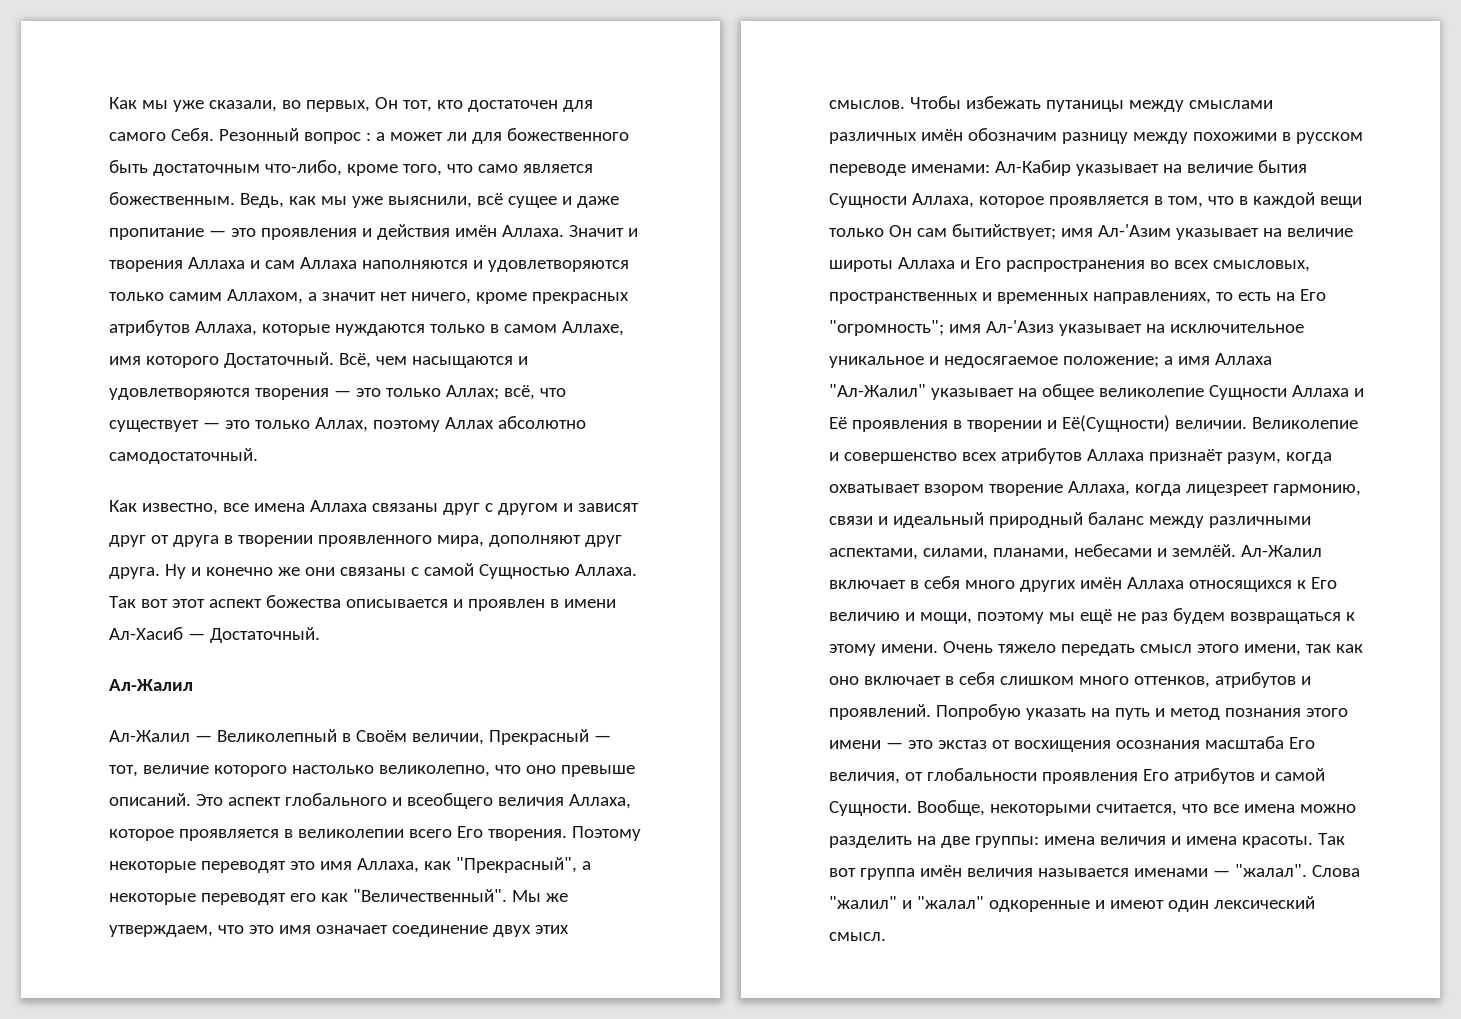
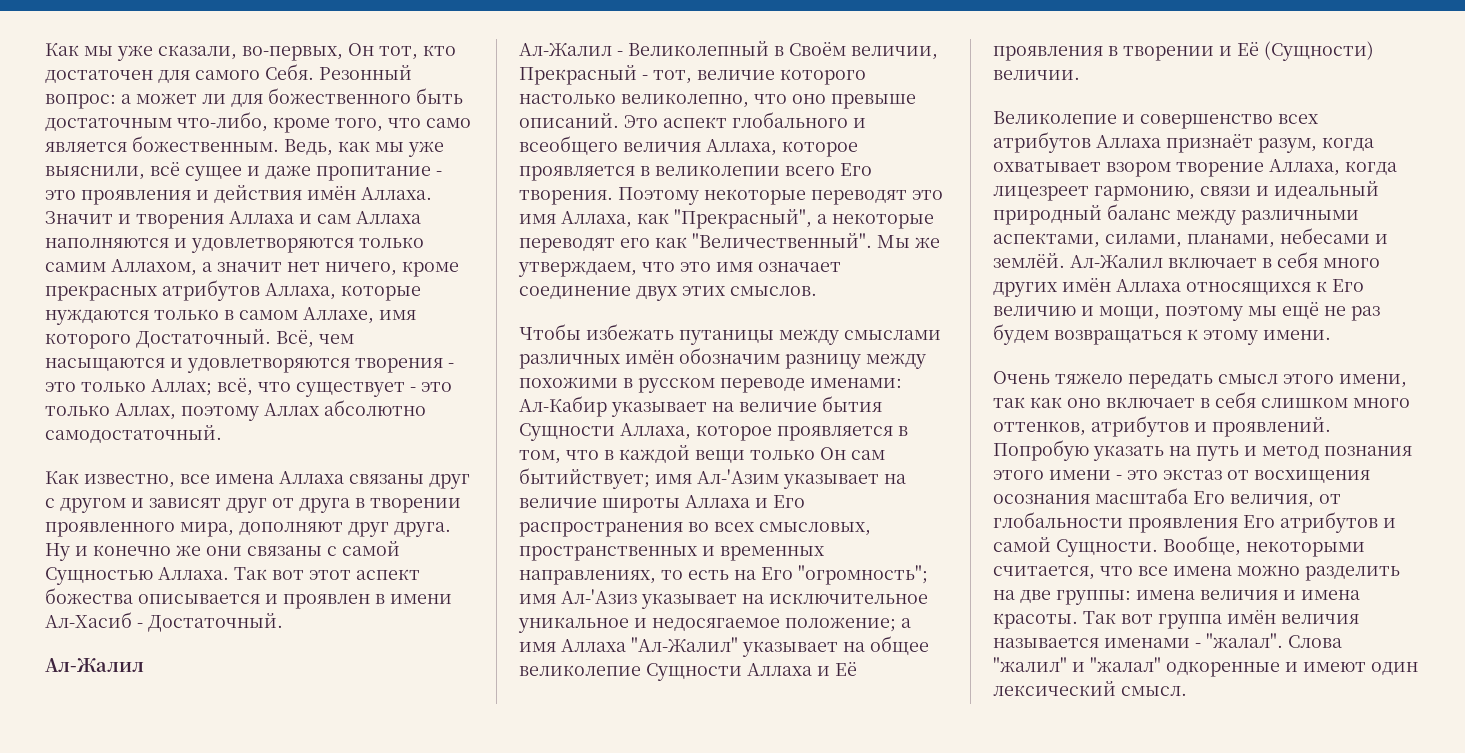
- Как мы уже сказали, во первых, Он тот, кто достаточен для самого Себя.
+ Как мы уже сказали, во-первых, Он тот, кто достаточен для самого Себя.
- Резонный вопрос : а может ли для божественного быть достаточным что-либо, кроме того, что само является божественным.
+ Резонный вопрос: а может ли для божественного быть достаточным что-либо, кроме того, что само является божественным.
- Ведь, как мы уже выяснили, всё сущее и даже пропитание — это проявления и действия имён Аллаха.
+ Ведь, как мы уже выяснили, всё сущее и даже пропитание - это проявления и действия имён Аллаха.
- Всё, чем насыщаются и удовлетворяются творения — это только Аллах; всё, что существует — это только Аллах, поэтому Аллах абсолютно самодостаточный.
+ Всё, чем насыщаются и удовлетворяются творения - это только Аллах; всё, что существует - это только Аллах, поэтому Аллах абсолютно самодостаточный.
- Так вот этот аспект божества описывается и проявлен в имени Ал-Хасиб — Достаточный.
+ Так вот этот аспект божества описывается и проявлен в имени Ал-Хасиб - Достаточный.
- Ал-Жалил — Великолепный в Своём величии, Прекрасный — тот, величие которого настолько великолепно, что оно превыше описаний.
+ Ал-Жалил - Великолепный в Своём величии, Прекрасный - тот, величие которого настолько великолепно, что оно превыше описаний.
- Мы же утверждаем, что это имя означает соединение двух этих смыслов. Чтобы избежать путаницы между смыслами различных имён обозначим разницу между похожими в русском переводе именами:
+ Мы же утверждаем, что это имя означает соединение двух этих смыслов.
+ Чтобы избежать путаницы между смыслами различных имён обозначим разницу между похожими в русском переводе именами:
- а имя Аллаха "Ал-Жалил" указывает на общее великолепие Сущности Аллаха и Её проявления в творении и Её(Сущности) величии. Великолепие и совершенство всех атрибутов Аллаха признаёт разум, когда охватывает взором творение Аллаха, когда лицезреет гармонию, связи и идеальный природный баланс между различными аспектами, силами, планами, небесами и землёй.
+ а имя Аллаха "Ал-Жалил" указывает на общее великолепие Сущности Аллаха и Её проявления в творении и Её (Сущности) величии.
+ Великолепие и совершенство всех атрибутов Аллаха признаёт разум, когда охватывает взором творение Аллаха, когда лицезреет гармонию, связи и идеальный природный баланс между различными аспектами, силами, планами, небесами и землёй.
- Ал-Жалил включает в себя много других имён Аллаха относящихся к Его величию и мощи, поэтому мы ещё не раз будем возвращаться к этому имени. Очень тяжело передать смысл этого имени, так как оно включает в себя слишком много оттенков, атрибутов и проявлений.
+ Ал-Жалил включает в себя много других имён Аллаха относящихся к Его величию и мощи, поэтому мы ещё не раз будем возвращаться к этому имени.
+ Очень тяжело передать смысл этого имени, так как оно включает в себя слишком много оттенков, атрибутов и проявлений.
- Попробую указать на путь и метод познания этого имени — это экстаз от восхищения осознания масштаба Его величия, от глобальности проявления Его атрибутов и самой Сущности.
+ Попробую указать на путь и метод познания этого имени - это экстаз от восхищения осознания масштаба Его величия, от глобальности проявления Его атрибутов и самой Сущности.
- Так вот группа имён величия называется именами — "жалал".
+ Так вот группа имён величия называется именами - "жалал".

